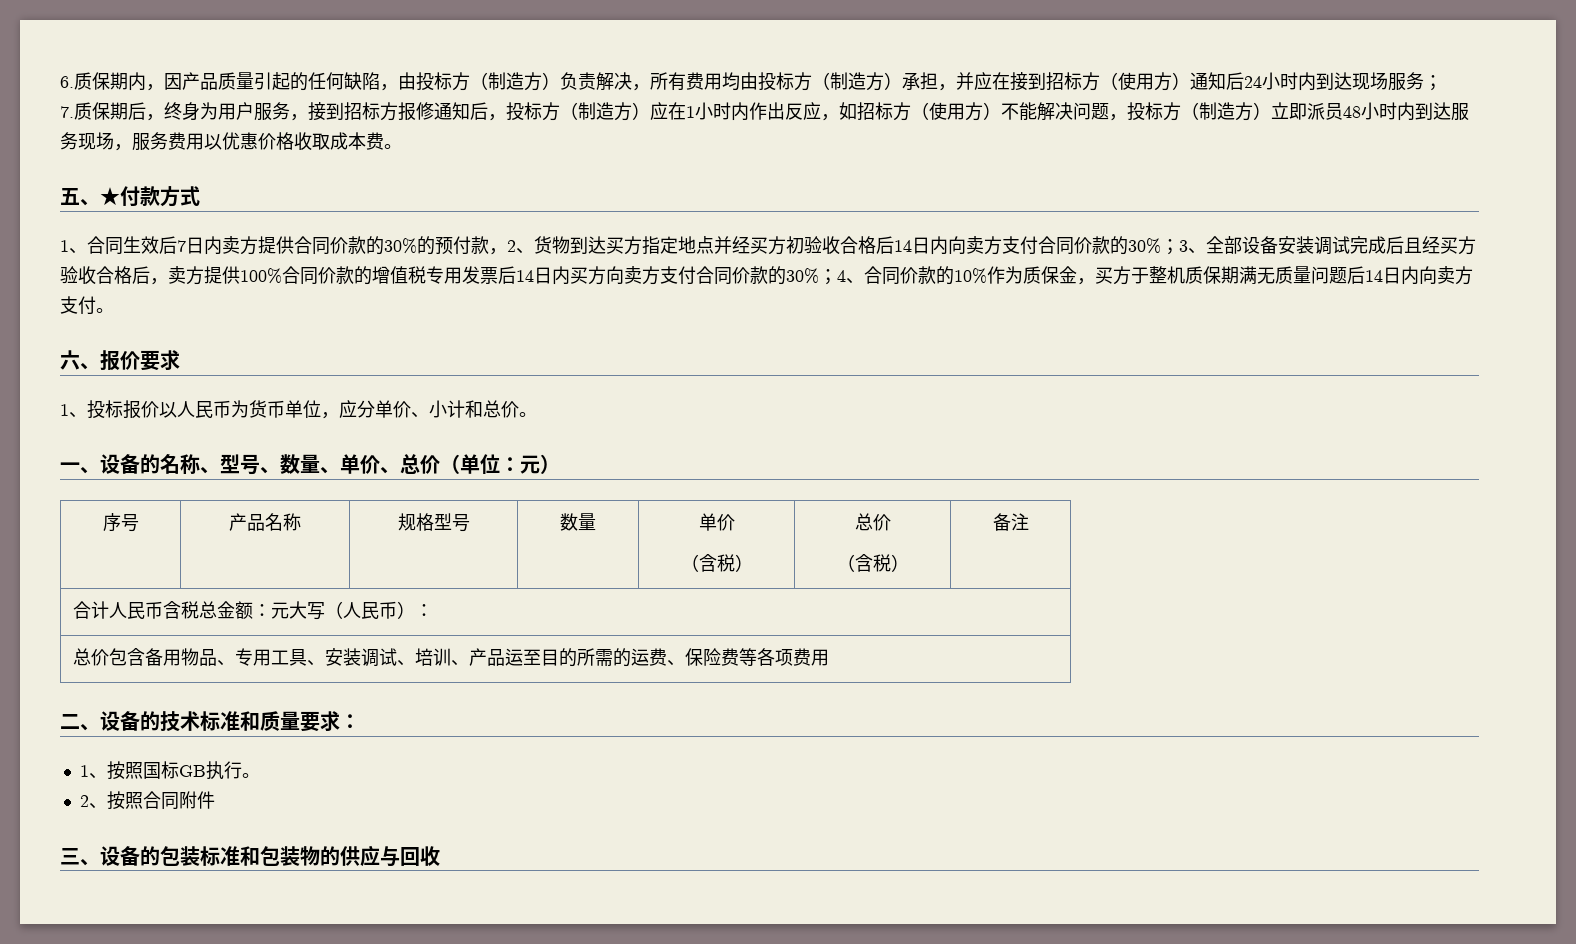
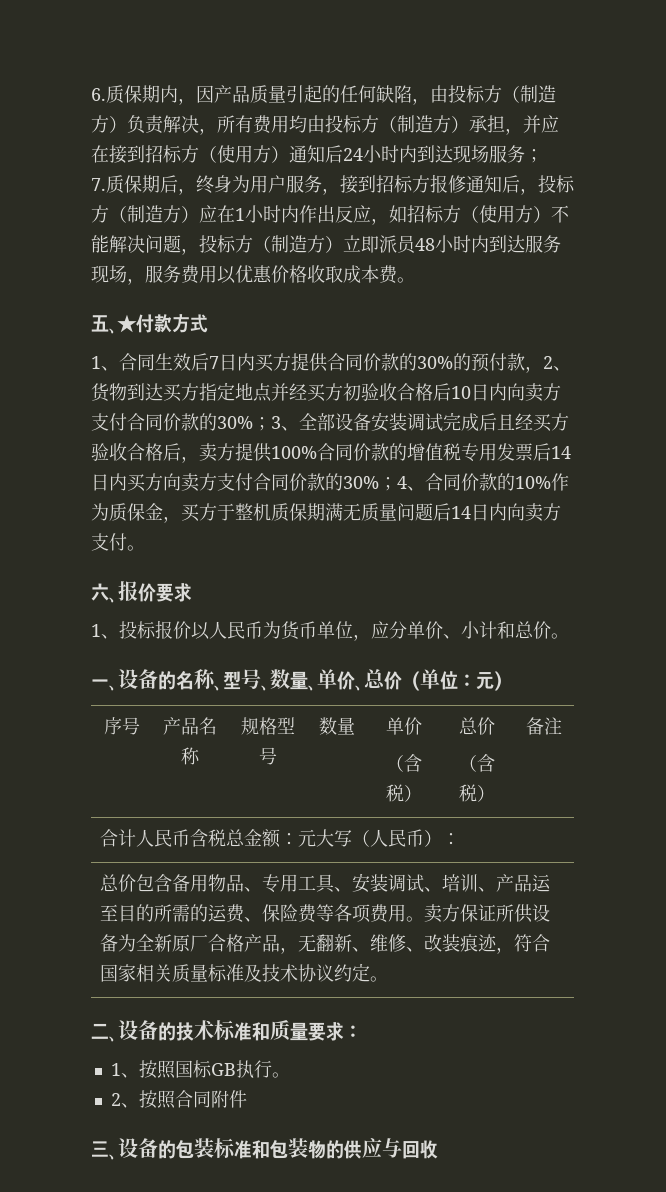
- 1、合同生效后7日内卖方提供合同价款的30%的预付款，2、货物到达买方指定地点并经买方初验收合格后14日内向卖方支付合同价款的30%；
+ 1、合同生效后7日内买方提供合同价款的30%的预付款，2、货物到达买方指定地点并经买方初验收合格后10日内向卖方支付合同价款的30%；
- 总价包含备用物品、专用工具、安装调试、培训、产品运至目的所需的运费、保险费等各项费用
+ 总价包含备用物品、专用工具、安装调试、培训、产品运至目的所需的运费、保险费等各项费用。卖方保证所供设备为全新原厂合格产品，无翻新、维修、改装痕迹，符合国家相关质量标准及技术协议约定。

